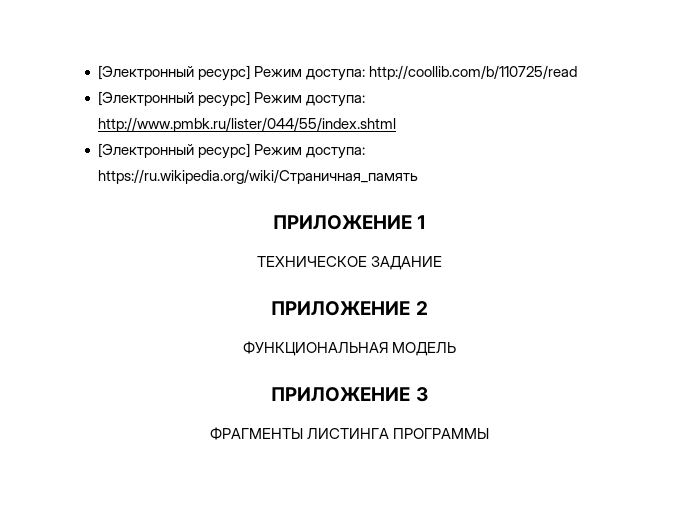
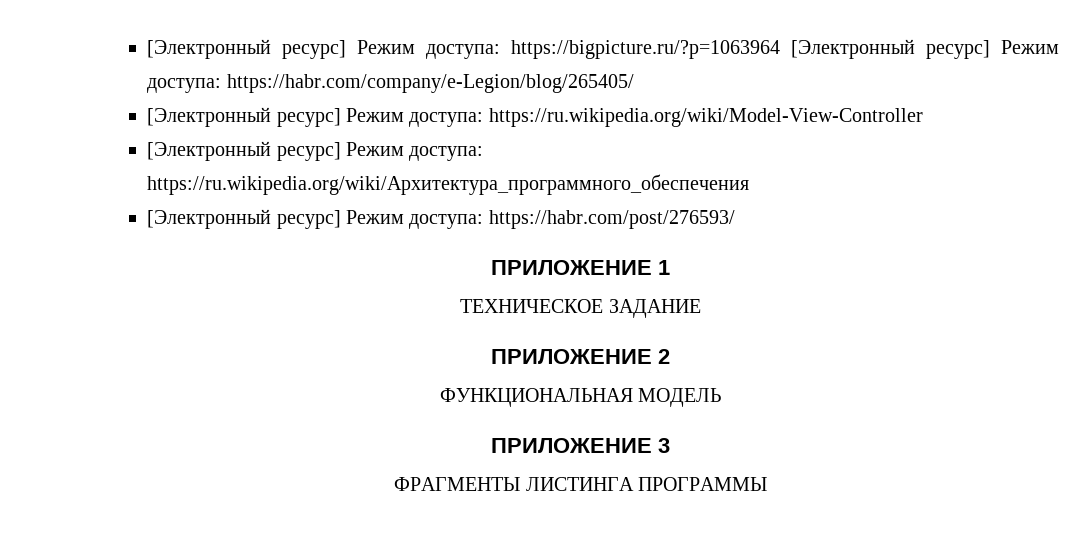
- [Электронный ресурс] Режим доступа: http://coollib.com/b/110725/read
- [Электронный ресурс] Режим доступа: http://www.pmbk.ru/lister/044/55/index.shtml
- [Электронный ресурс] Режим доступа: https://ru.wikipedia.org/wiki/Страничная_память
+ [Электронный ресурс] Режим доступа: https://bigpicture.ru/?p=1063964 [Электронный ресурс] Режим доступа: https://habr.com/company/e-Legion/blog/265405/
+ [Электронный ресурс] Режим доступа: https://ru.wikipedia.org/wiki/Model-View-Controller
+ [Электронный ресурс] Режим доступа: https://ru.wikipedia.org/wiki/Архитектура_программного_обеспечения
+ [Электронный ресурс] Режим доступа: https://habr.com/post/276593/

